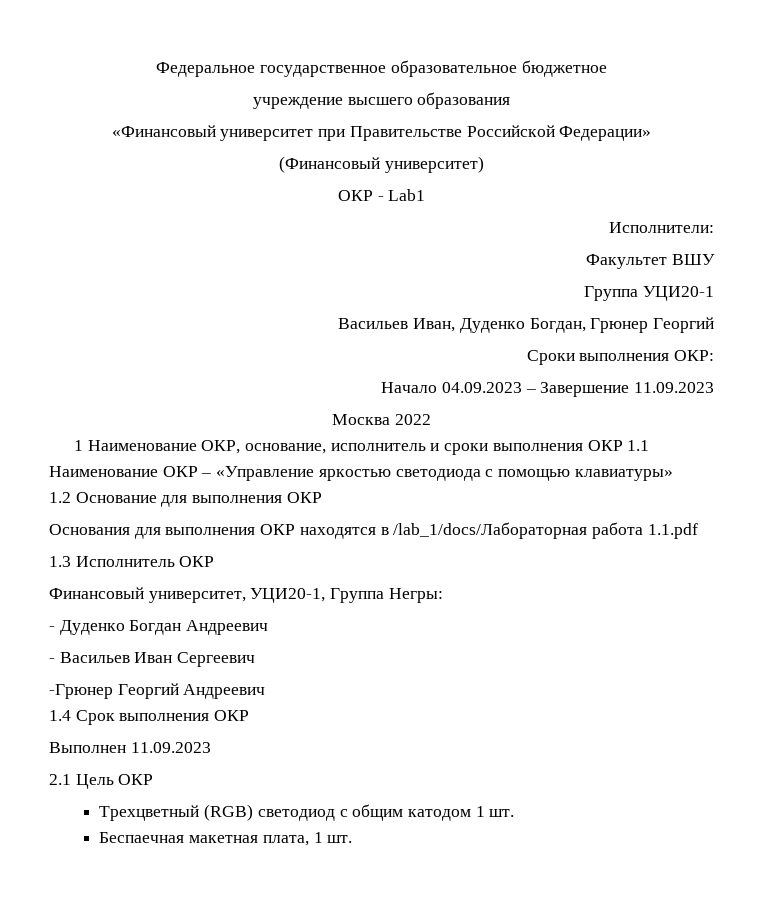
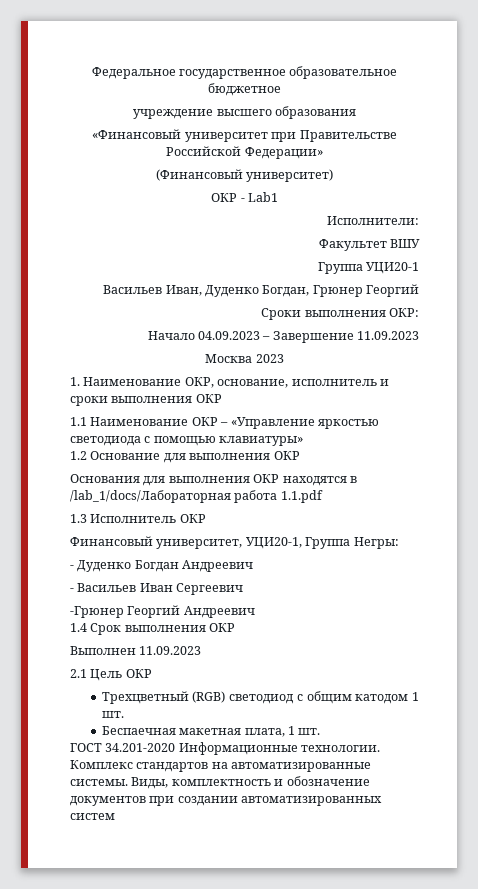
- Москва 2022
- 1 Наименование ОКР, основание, исполнитель и сроки выполнения ОКP 1.1 Наименование ОКР – «Управление яркостью светодиода с помощью клавиатуры»
+ Москва 2023
+ 1. Наименование ОКР, основание, исполнитель и сроки выполнения ОКP
+ 1.1 Наименование ОКР – «Управление яркостью светодиода с помощью клавиатуры»
+ ГОСТ 34.201-2020 Информационные технологии. Комплекс стандартов на автоматизированные системы. Виды, комплектность и обозначение документов при создании автоматизированных систем

